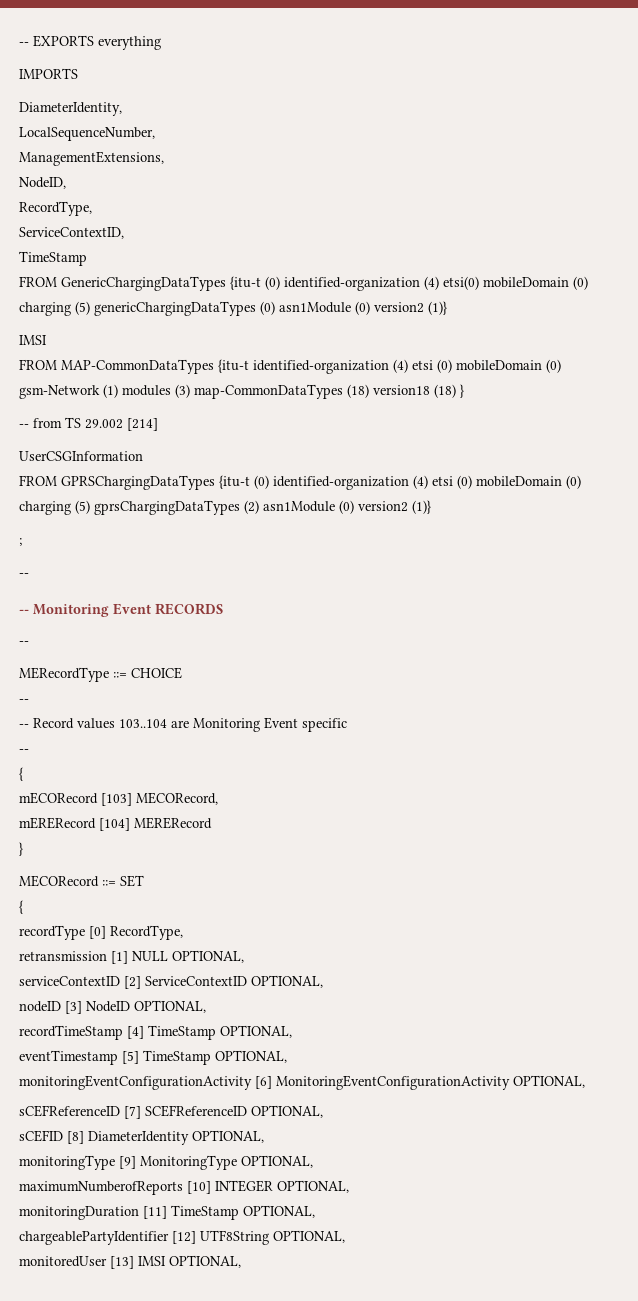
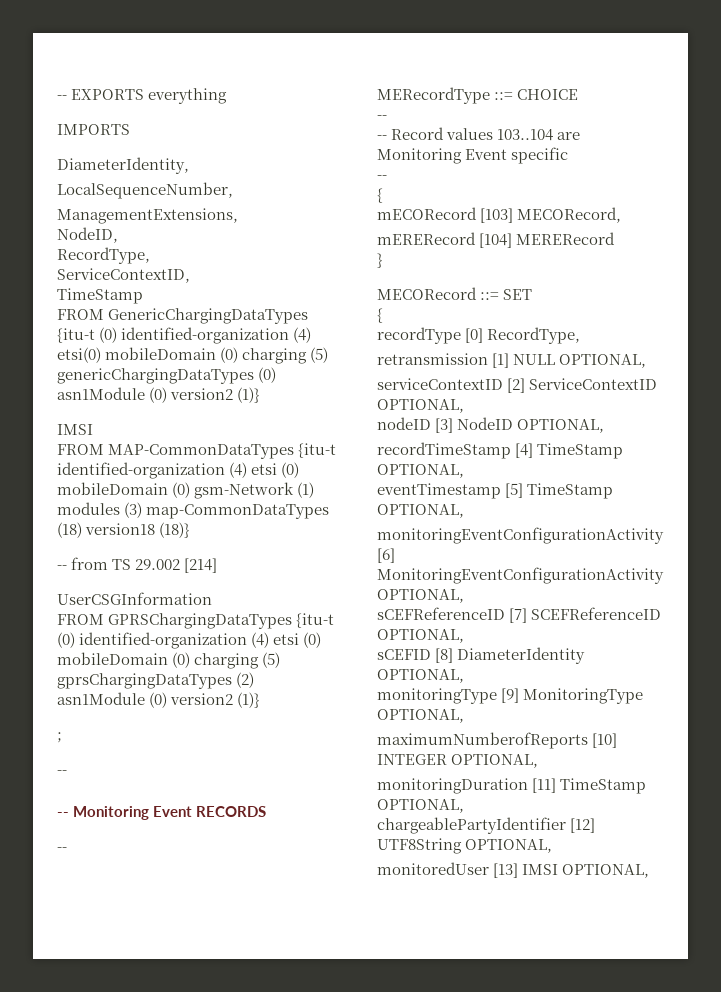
- FROM MAP-CommonDataTypes {itu-t identified-organization (4) etsi (0) mobileDomain (0) gsm-Network (1) modules (3) map-CommonDataTypes (18) version18 (18) }
+ FROM MAP-CommonDataTypes {itu-t identified-organization (4) etsi (0) mobileDomain (0) gsm-Network (1) modules (3) map-CommonDataTypes (18) version18 (18)}

